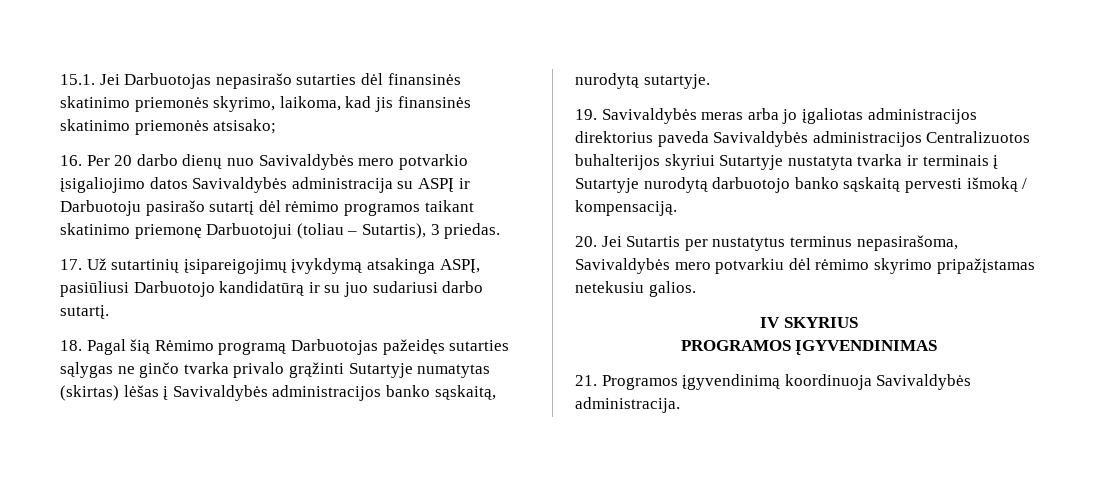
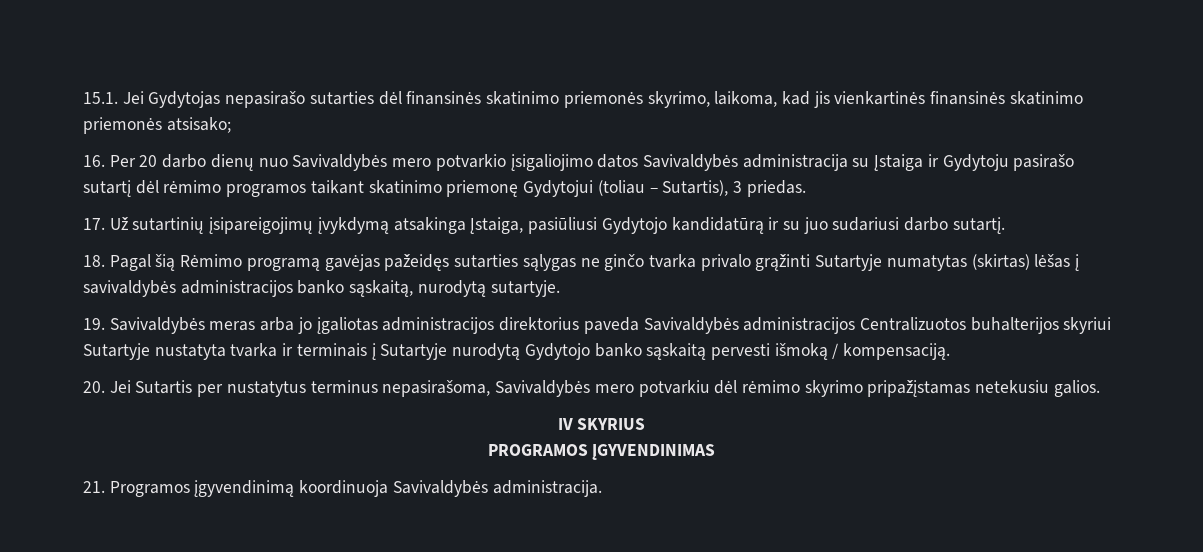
- 15.1. Jei Darbuotojas nepasirašo sutarties dėl finansinės skatinimo priemonės skyrimo, laikoma, kad jis finansinės skatinimo priemonės atsisako;
+ 15.1. Jei Gydytojas nepasirašo sutarties dėl finansinės skatinimo priemonės skyrimo, laikoma, kad jis vienkartinės finansinės skatinimo priemonės atsisako;
- 16. Per 20 darbo dienų nuo Savivaldybės mero potvarkio įsigaliojimo datos Savivaldybės administracija su ASPĮ ir Darbuotoju pasirašo sutartį dėl rėmimo programos taikant skatinimo priemonę Darbuotojui (toliau – Sutartis), 3 priedas.
+ 16. Per 20 darbo dienų nuo Savivaldybės mero potvarkio įsigaliojimo datos Savivaldybės administracija su Įstaiga ir Gydytoju pasirašo sutartį dėl rėmimo programos taikant skatinimo priemonę Gydytojui (toliau – Sutartis), 3 priedas.
- 17. Už sutartinių įsipareigojimų įvykdymą atsakinga ASPĮ, pasiūliusi Darbuotojo kandidatūrą ir su juo sudariusi darbo sutartį.
+ 17. Už sutartinių įsipareigojimų įvykdymą atsakinga Įstaiga, pasiūliusi Gydytojo kandidatūrą ir su juo sudariusi darbo sutartį.
- 18. Pagal šią Rėmimo programą Darbuotojas pažeidęs sutarties sąlygas ne ginčo tvarka privalo grąžinti Sutartyje numatytas (skirtas) lėšas į Savivaldybės administracijos banko sąskaitą, nurodytą sutartyje.
+ 18. Pagal šią Rėmimo programą gavėjas pažeidęs sutarties sąlygas ne ginčo tvarka privalo grąžinti Sutartyje numatytas (skirtas) lėšas į savivaldybės administracijos banko sąskaitą, nurodytą sutartyje.
- 19. Savivaldybės meras arba jo įgaliotas administracijos direktorius paveda Savivaldybės administracijos Centralizuotos buhalterijos skyriui Sutartyje nustatyta tvarka ir terminais į Sutartyje nurodytą darbuotojo banko sąskaitą pervesti išmoką / kompensaciją.
+ 19. Savivaldybės meras arba jo įgaliotas administracijos direktorius paveda Savivaldybės administracijos Centralizuotos buhalterijos skyriui Sutartyje nustatyta tvarka ir terminais į Sutartyje nurodytą Gydytojo banko sąskaitą pervesti išmoką / kompensaciją.

